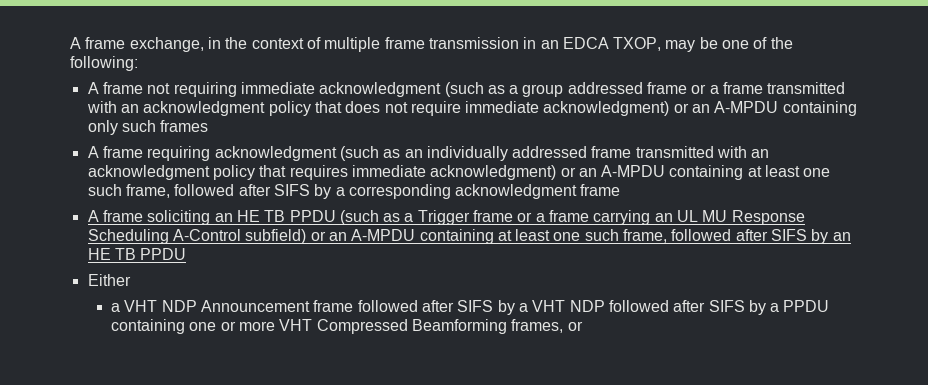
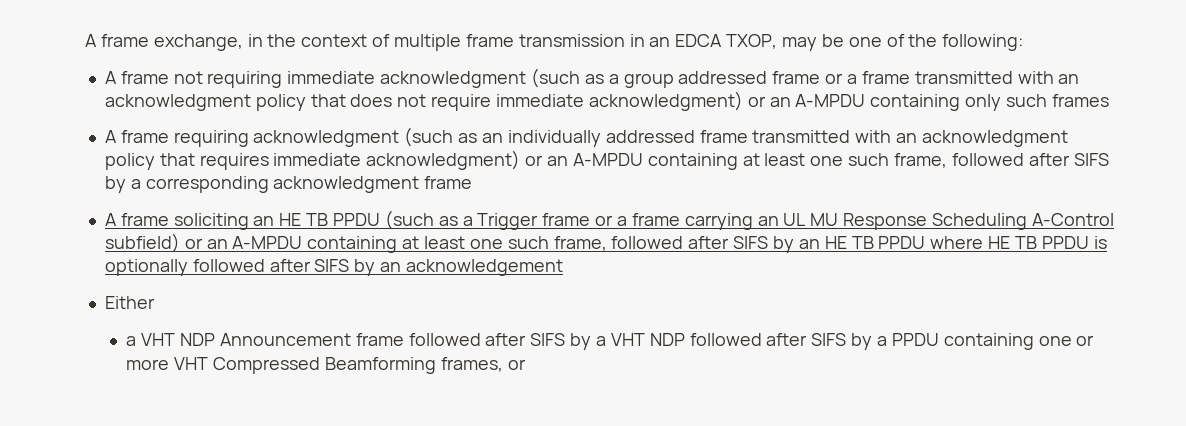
- A frame soliciting an HE TB PPDU (such as a Trigger frame or a frame carrying an UL MU Response Scheduling A-Control subfield) or an A-MPDU containing at least one such frame, followed after SIFS by an HE TB PPDU
+ A frame soliciting an HE TB PPDU (such as a Trigger frame or a frame carrying an UL MU Response Scheduling A-Control subfield) or an A-MPDU containing at least one such frame, followed after SIFS by an HE TB PPDU where HE TB PPDU is optionally followed after SIFS by an acknowledgement

